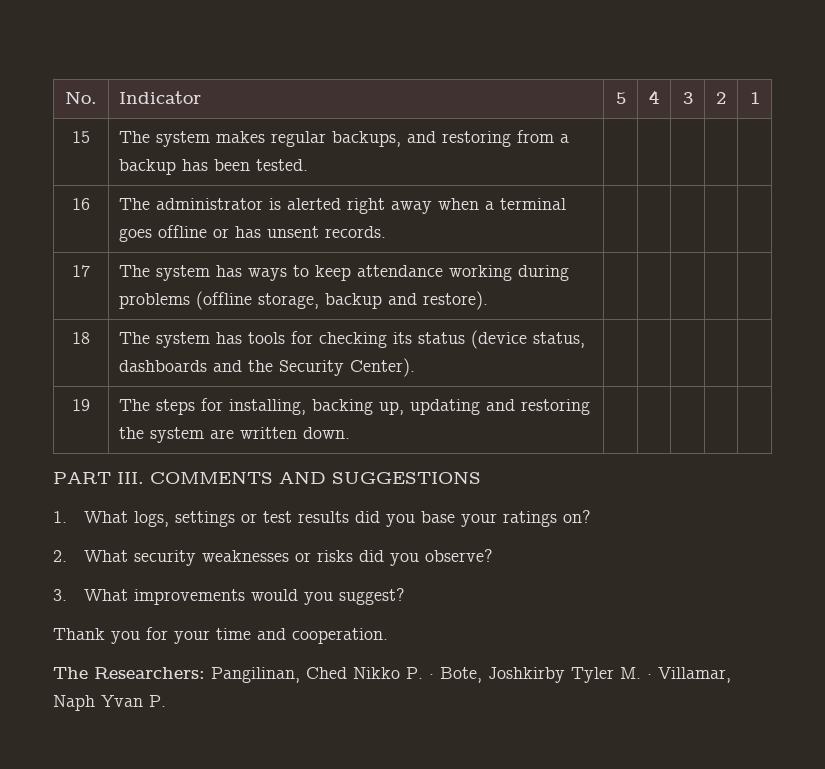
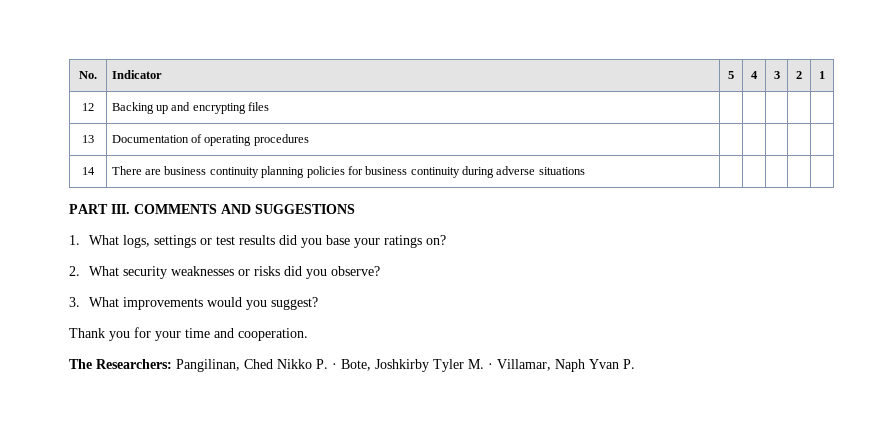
- 15 | The system makes regular backups, and restoring from a backup has been tested. | | | | |
- 16 | The administrator is alerted right away when a terminal goes offline or has unsent records. | | | | |
- 17 | The system has ways to keep attendance working during problems (offline storage, backup and restore). | | | | |
- 18 | The system has tools for checking its status (device status, dashboards and the Security Center). | | | | |
- 19 | The steps for installing, backing up, updating and restoring the system are written down. | | | | |
+ 12 | Backing up and encrypting files | | | | |
+ 13 | Documentation of operating procedures | | | | |
+ 14 | There are business continuity planning policies for business continuity during adverse situations | | | | |

